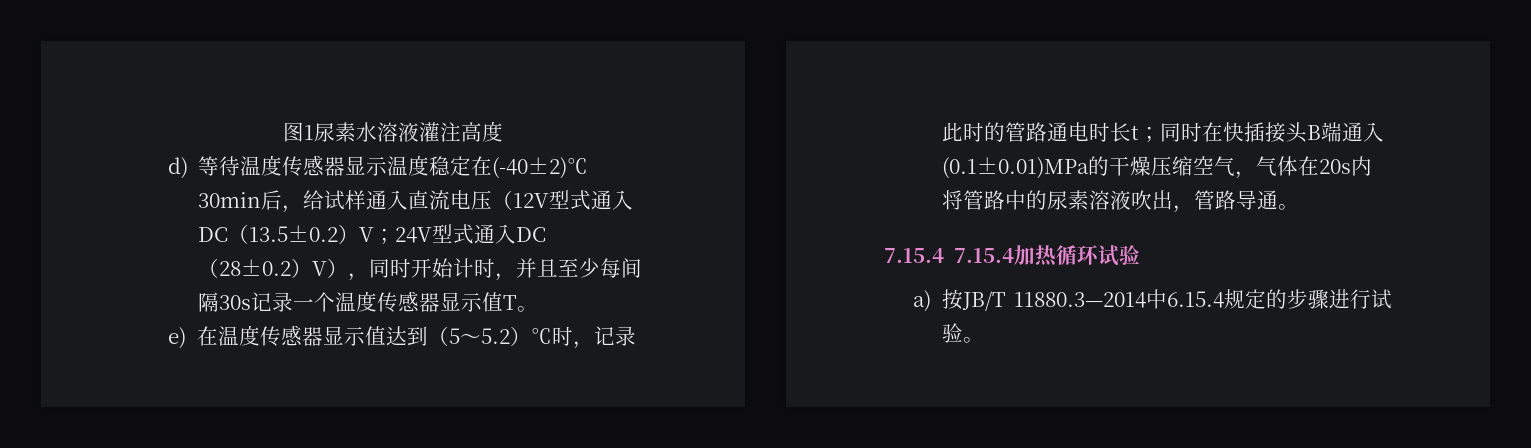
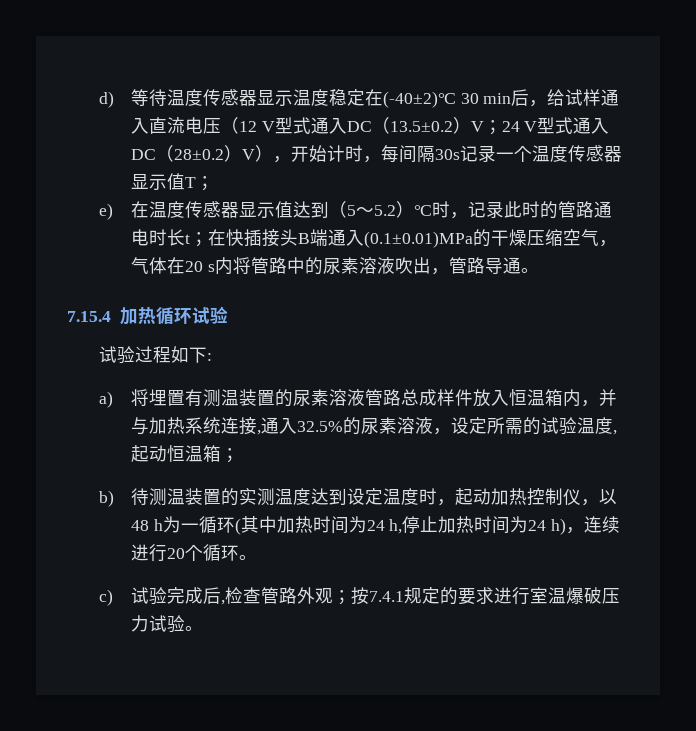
- 图1尿素水溶液灌注高度
- d)等待温度传感器显示温度稳定在(-40±2)℃ 30min后，给试样通入直流电压（12V型式通入DC（13.5±0.2）V；24V型式通入DC（28±0.2）V），同时开始计时，并且至少每间隔30s记录一个温度传感器显示值T。
+ d)等待温度传感器显示温度稳定在(-40±2)℃ 30 min后，给试样通入直流电压（12 V型式通入DC（13.5±0.2）V；24 V型式通入DC（28±0.2）V），开始计时，每间隔30s记录一个温度传感器显示值T；
- e)在温度传感器显示值达到（5～5.2）℃时，记录此时的管路通电时长t；同时在快插接头B端通入(0.1±0.01)MPa的干燥压缩空气，气体在20s内将管路中的尿素溶液吹出，管路导通。
+ e)在温度传感器显示值达到（5～5.2）℃时，记录此时的管路通电时长t；在快插接头B端通入(0.1±0.01)MPa的干燥压缩空气，气体在20 s内将管路中的尿素溶液吹出，管路导通。
- 7.15.4 7.15.4加热循环试验
+ 7.15.4加热循环试验
- a)按JB/T 11880.3—2014中6.15.4规定的步骤进行试验。
+ 试验过程如下:
+ a)将埋置有测温装置的尿素溶液管路总成样件放入恒温箱内，并与加热系统连接,通入32.5%的尿素溶液，设定所需的试验温度,起动恒温箱；
+ b)待测温装置的实测温度达到设定温度时，起动加热控制仪，以48 h为一循环(其中加热时间为24 h,停止加热时间为24 h)，连续进行20个循环。
+ c)试验完成后,检查管路外观；按7.4.1规定的要求进行室温爆破压力试验。

